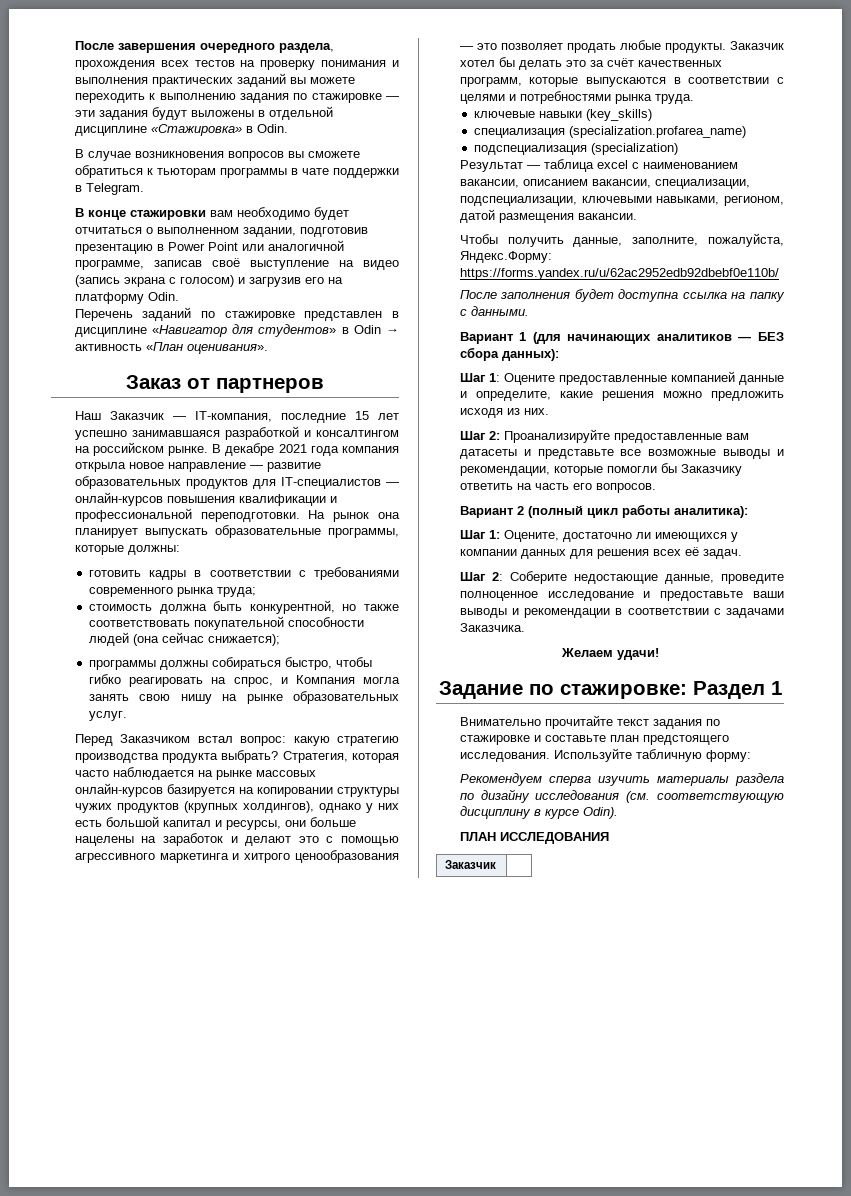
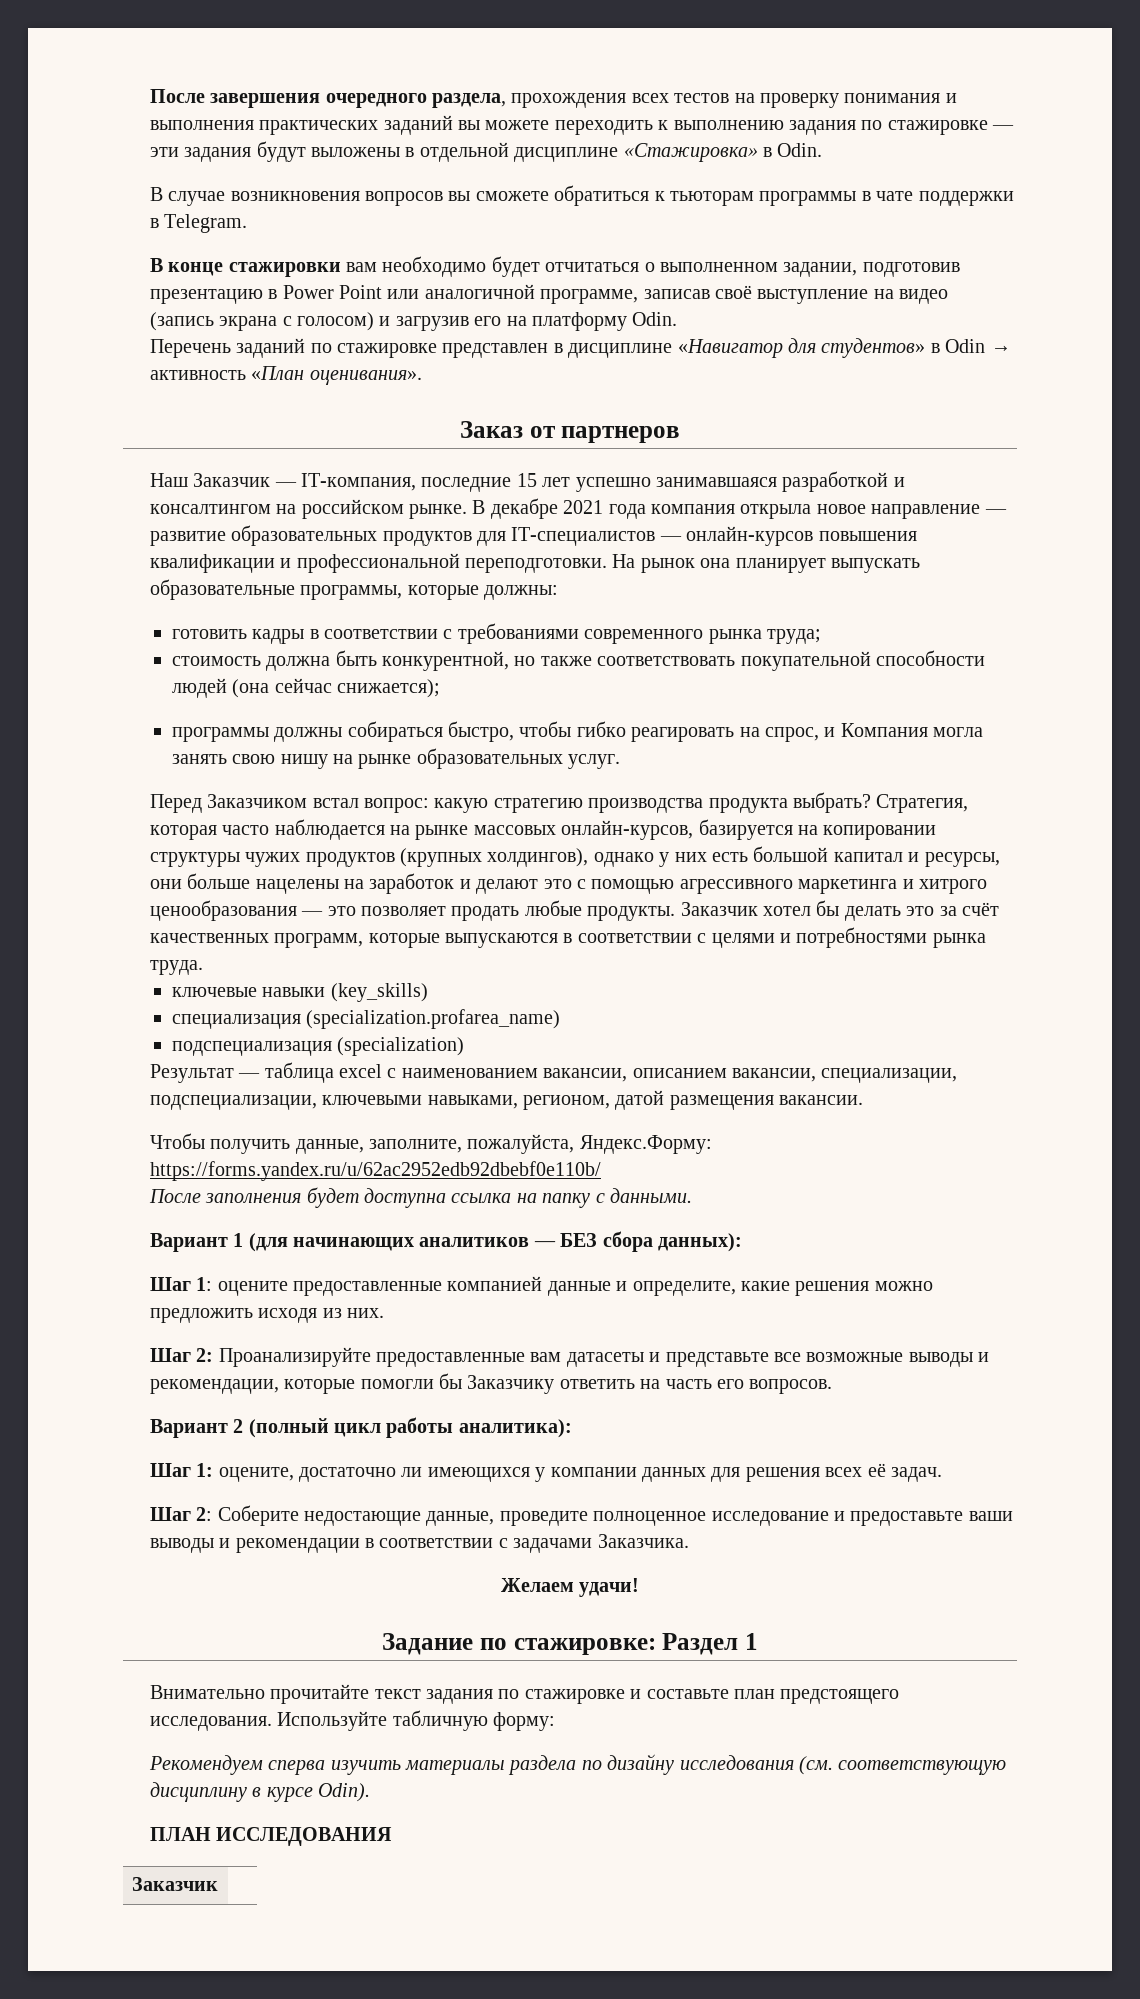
- Стратегия, которая часто наблюдается на рынке массовых онлайн-курсов базируется на копировании структуры чужих продуктов (крупных холдингов), однако у них есть большой капитал и ресурсы, они больше нацелены на заработок и делают это с помощью агрессивного маркетинга и хитрого ценообразования — это позволяет продать любые продукты.
+ Стратегия, которая часто наблюдается на рынке массовых онлайн-курсов, базируется на копировании структуры чужих продуктов (крупных холдингов), однако у них есть большой капитал и ресурсы, они больше нацелены на заработок и делают это с помощью агрессивного маркетинга и хитрого ценообразования — это позволяет продать любые продукты.
- Шаг 1: Оцените предоставленные компанией данные и определите, какие решения можно предложить исходя из них.
+ Шаг 1: оцените предоставленные компанией данные и определите, какие решения можно предложить исходя из них.
- Шаг 1: Оцените, достаточно ли имеющихся у компании данных для решения всех её задач.
+ Шаг 1: оцените, достаточно ли имеющихся у компании данных для решения всех её задач.

